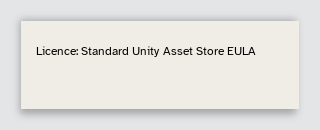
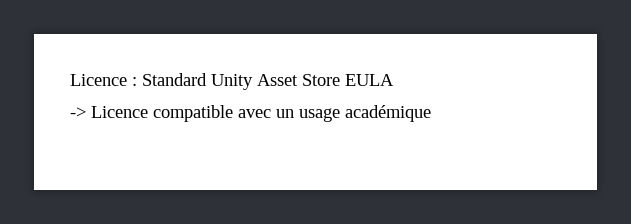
- Licence: Standard Unity Asset Store EULA
+ Licence : Standard Unity Asset Store EULA
+ -> Licence compatible avec un usage académique

